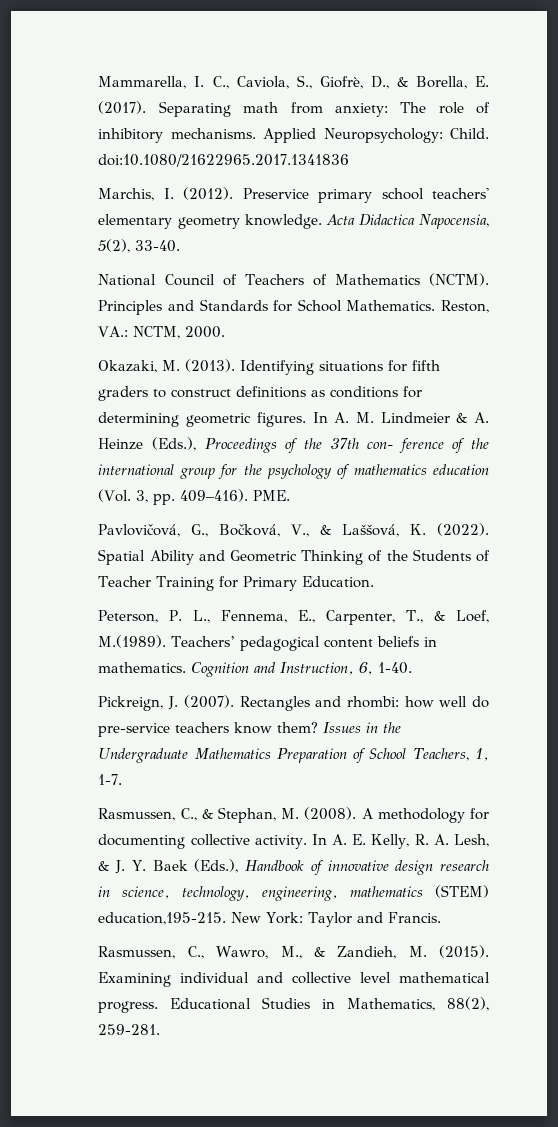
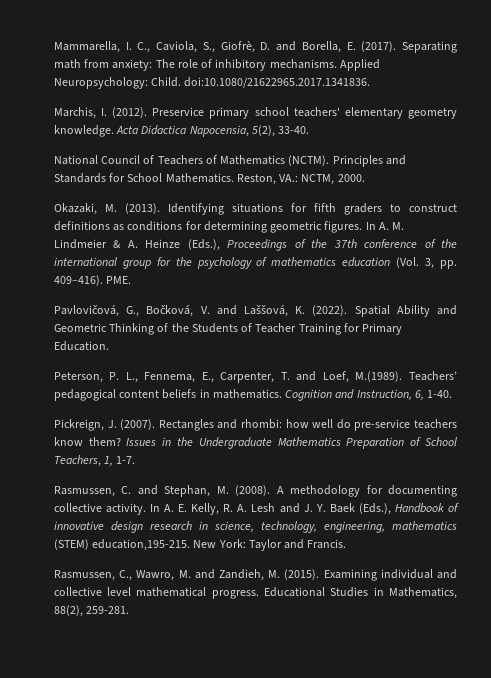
- Mammarella, I. C., Caviola, S., Giofrè, D., & Borella, E. (2017).
+ Mammarella, I. C., Caviola, S., Giofrè, D. and Borella, E. (2017).
- Applied Neuropsychology: Child. doi:10.1080/21622965.2017.1341836
+ Applied Neuropsychology: Child. doi:10.1080/21622965.2017.1341836.
- In A. M. Lindmeier & A. Heinze (Eds.), Proceedings of the 37th con- ference of the international group for the psychology of mathematics education (Vol. 3, pp. 409–416).
+ In A. M. Lindmeier & A. Heinze (Eds.), Proceedings of the 37th conference of the international group for the psychology of mathematics education (Vol. 3, pp. 409–416).
- Pavlovičová, G., Bočková, V., & Laššová, K. (2022).
+ Pavlovičová, G., Bočková, V. and Laššová, K. (2022).
- Peterson, P. L., Fennema, E., Carpenter, T., & Loef, M.(1989). Teachers’ pedagogical content beliefs in mathematics.
+ Peterson, P. L., Fennema, E., Carpenter, T. and Loef, M.(1989). Teachers’ pedagogical content beliefs in mathematics.
- Rasmussen, C., & Stephan, M. (2008).
+ Rasmussen, C. and Stephan, M. (2008).
- In A. E. Kelly, R. A. Lesh, & J. Y. Baek (Eds.), Handbook of innovative design research in science, technology, engineering, mathematics (STEM) education,195-215.
+ In A. E. Kelly, R. A. Lesh and J. Y. Baek (Eds.), Handbook of innovative design research in science, technology, engineering, mathematics (STEM) education,195-215.
- Rasmussen, C., Wawro, M., & Zandieh, M. (2015).
+ Rasmussen, C., Wawro, M. and Zandieh, M. (2015).

